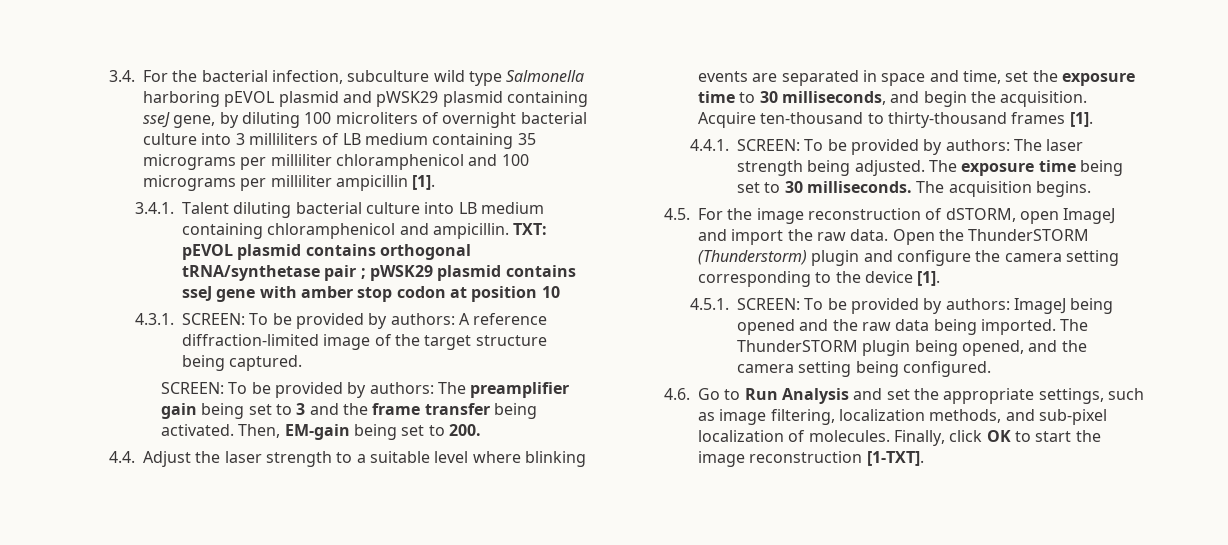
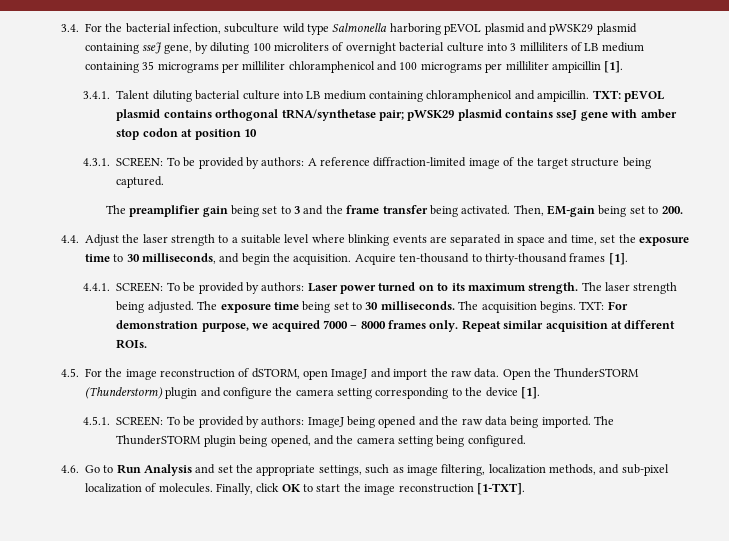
- TXT: pEVOL plasmid contains orthogonal tRNA/synthetase pair ; pWSK29 plasmid contains sseJ gene with amber stop codon at position 10
+ TXT: pEVOL plasmid contains orthogonal tRNA/synthetase pair; pWSK29 plasmid contains sseJ gene with amber stop codon at position 10
- SCREEN: To be provided by authors: The preamplifier gain being set to 3 and the frame transfer being activated.
+ The preamplifier gain being set to 3 and the frame transfer being activated.
- 4.4.1. SCREEN: To be provided by authors: The laser strength being adjusted.
+ 4.4.1. SCREEN: To be provided by authors: Laser power turned on to its maximum strength. The laser strength being adjusted.
+ TXT: For demonstration purpose, we acquired 7000 – 8000 frames only. Repeat similar acquisition at different ROIs.

